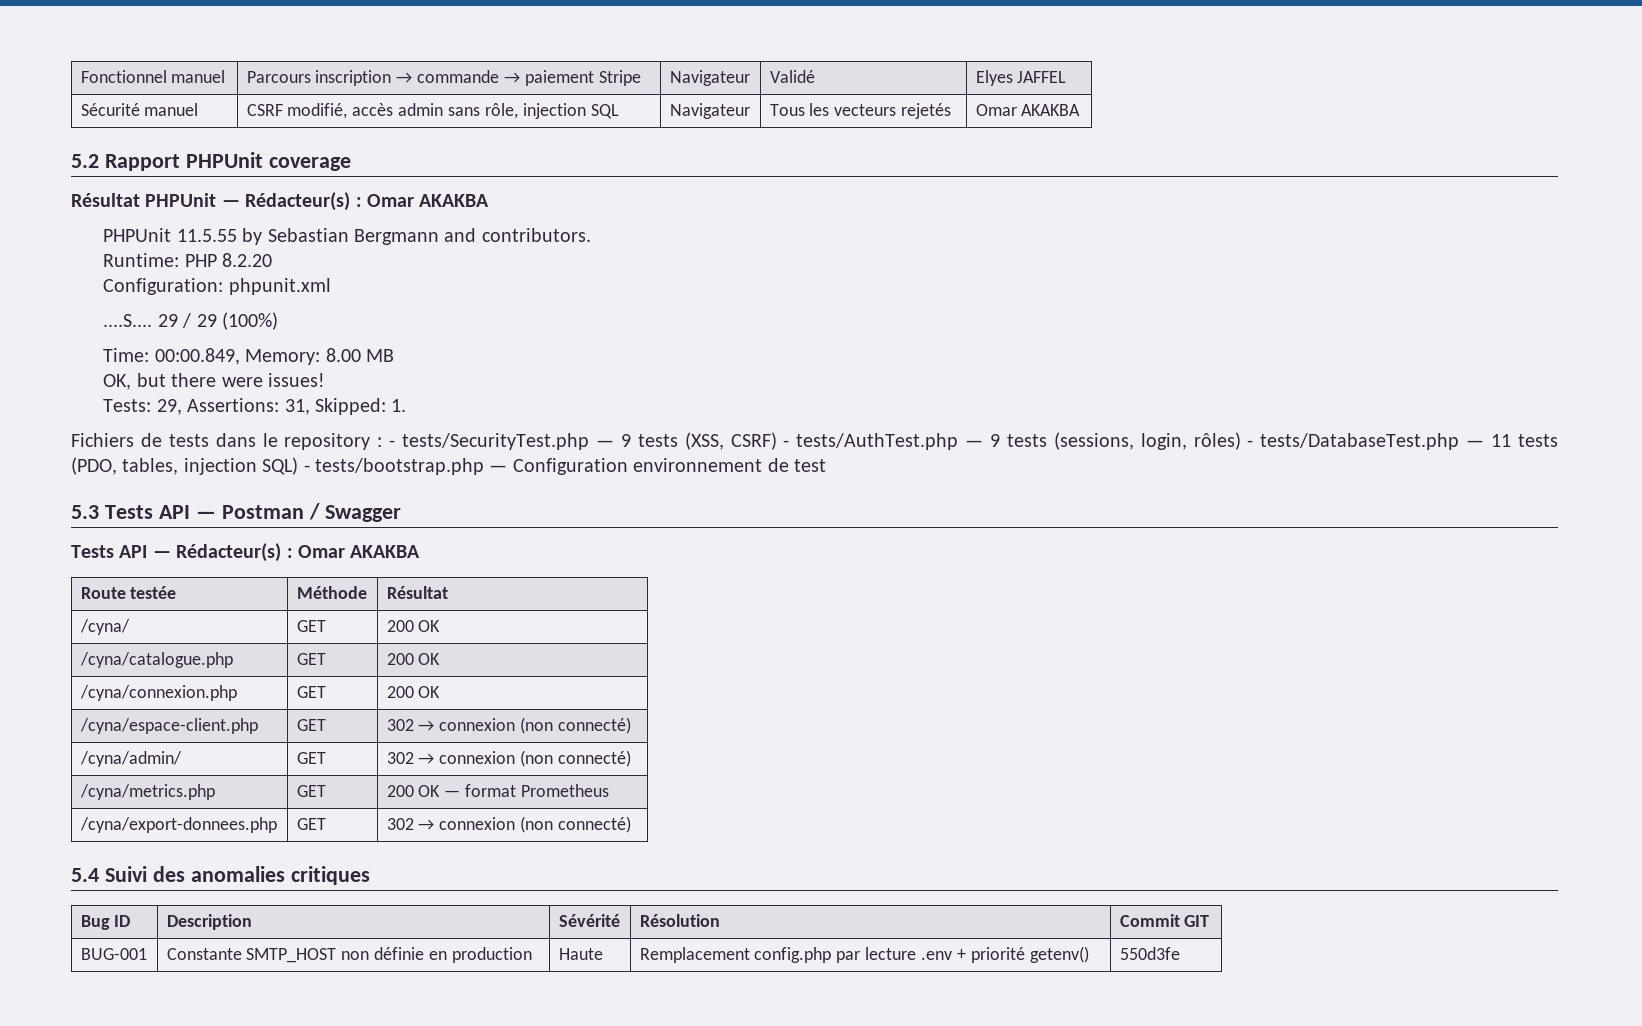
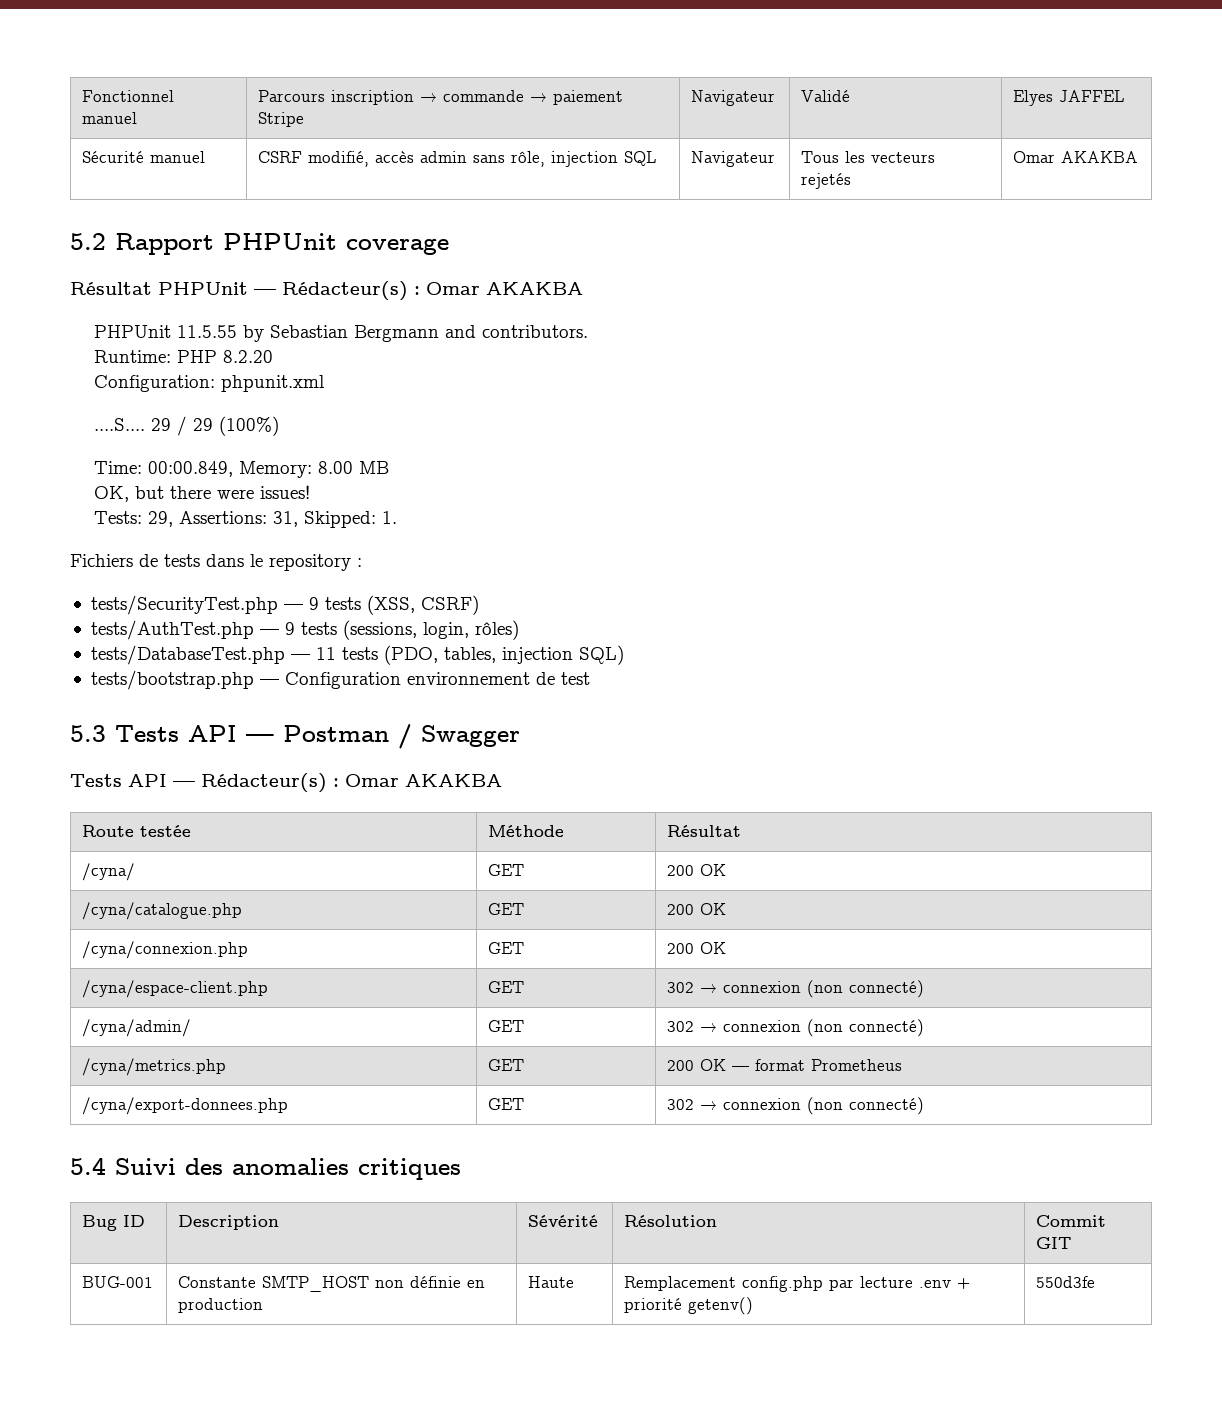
- Fichiers de tests dans le repository : - tests/SecurityTest.php — 9 tests (XSS, CSRF) - tests/AuthTest.php — 9 tests (sessions, login, rôles) - tests/DatabaseTest.php — 11 tests (PDO, tables, injection SQL) - tests/bootstrap.php — Configuration environnement de test
+ Fichiers de tests dans le repository :
+ tests/SecurityTest.php — 9 tests (XSS, CSRF)
+ tests/AuthTest.php — 9 tests (sessions, login, rôles)
+ tests/DatabaseTest.php — 11 tests (PDO, tables, injection SQL)
+ tests/bootstrap.php — Configuration environnement de test

